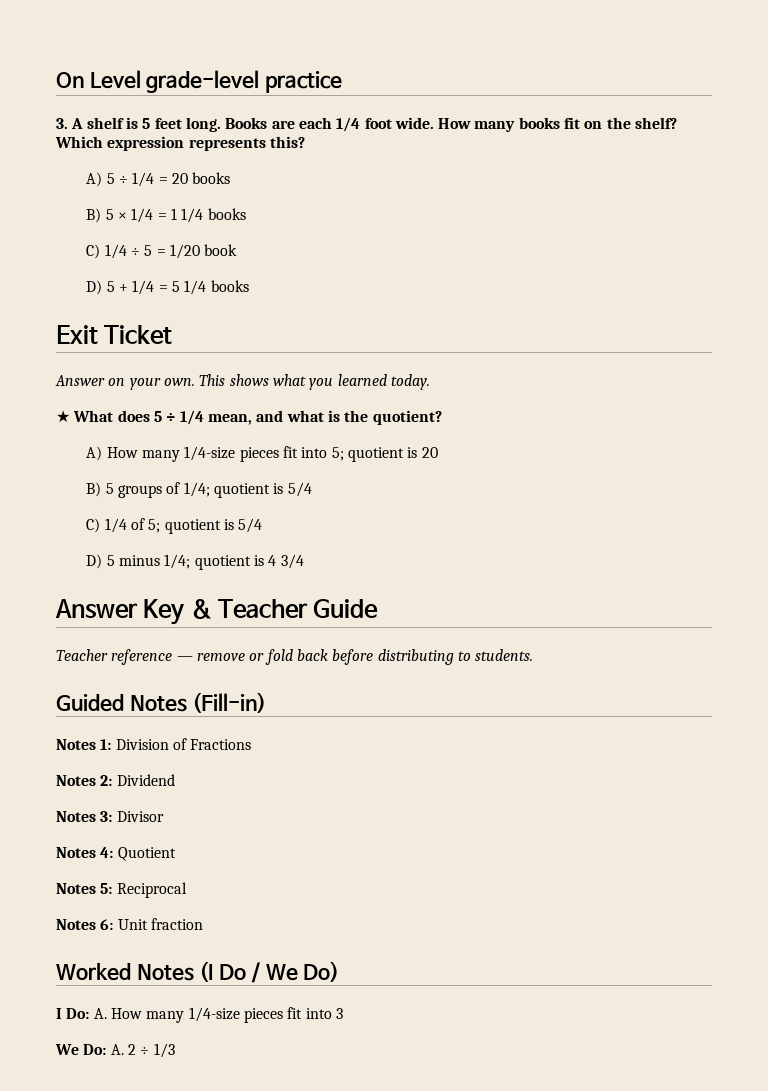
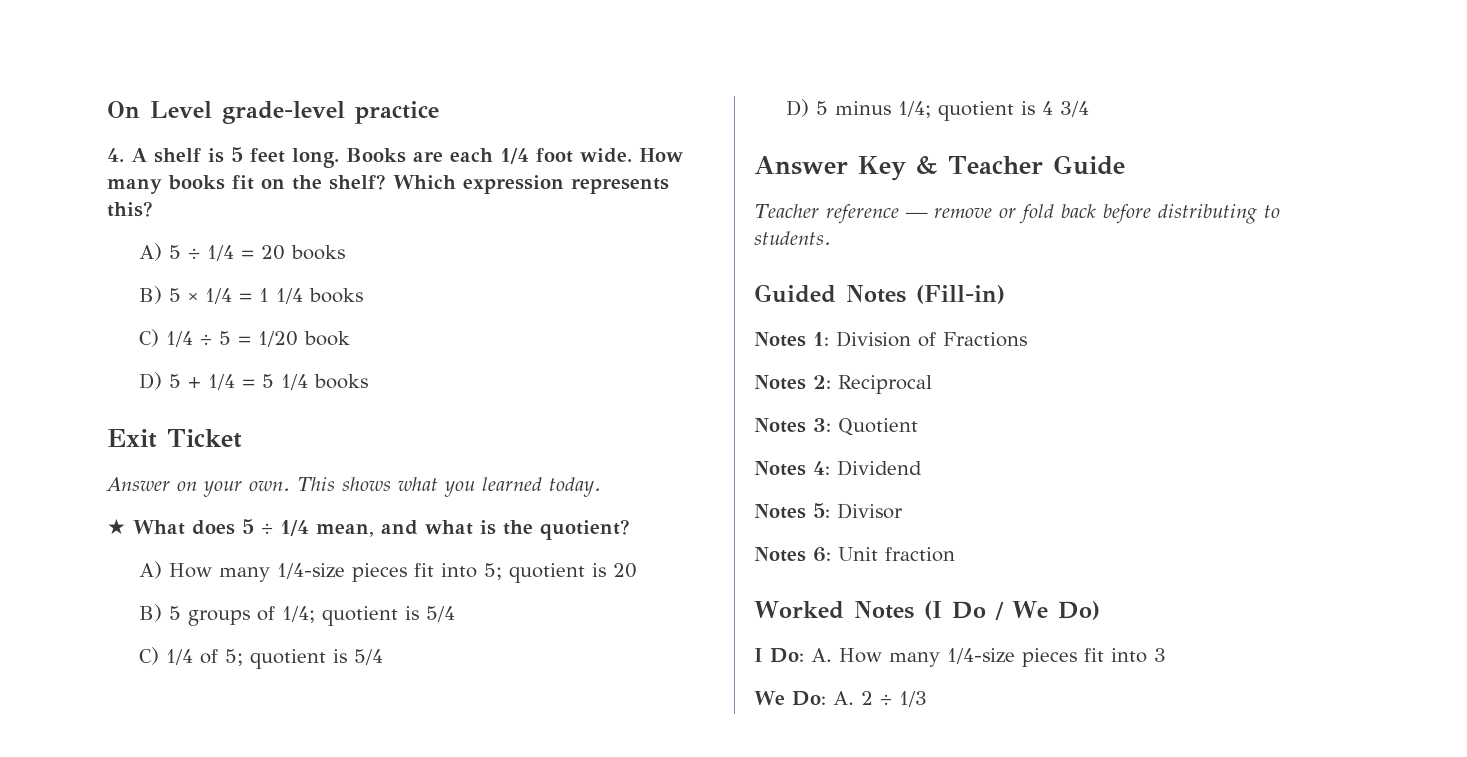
- 3. A shelf is 5 feet long.
+ 4. A shelf is 5 feet long.
- Notes 2: Dividend
+ Notes 2: Reciprocal
+ Notes 3: Quotient
+ Notes 4: Dividend
- Notes 3: Divisor
+ Notes 5: Divisor
- Notes 4: Quotient
- Notes 5: Reciprocal

